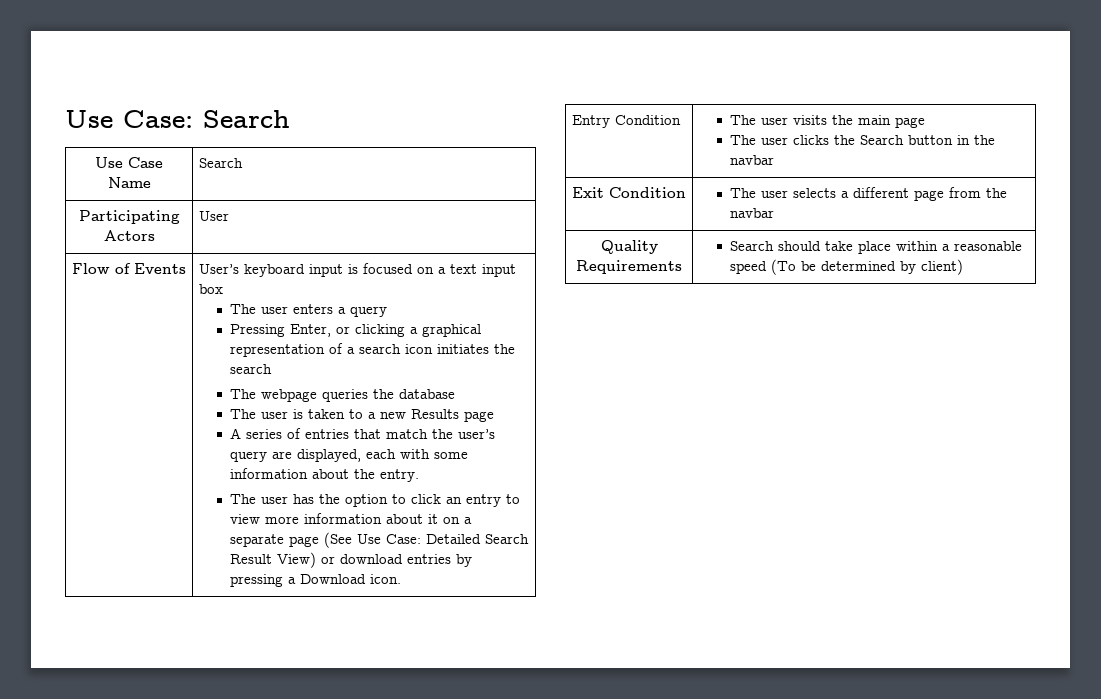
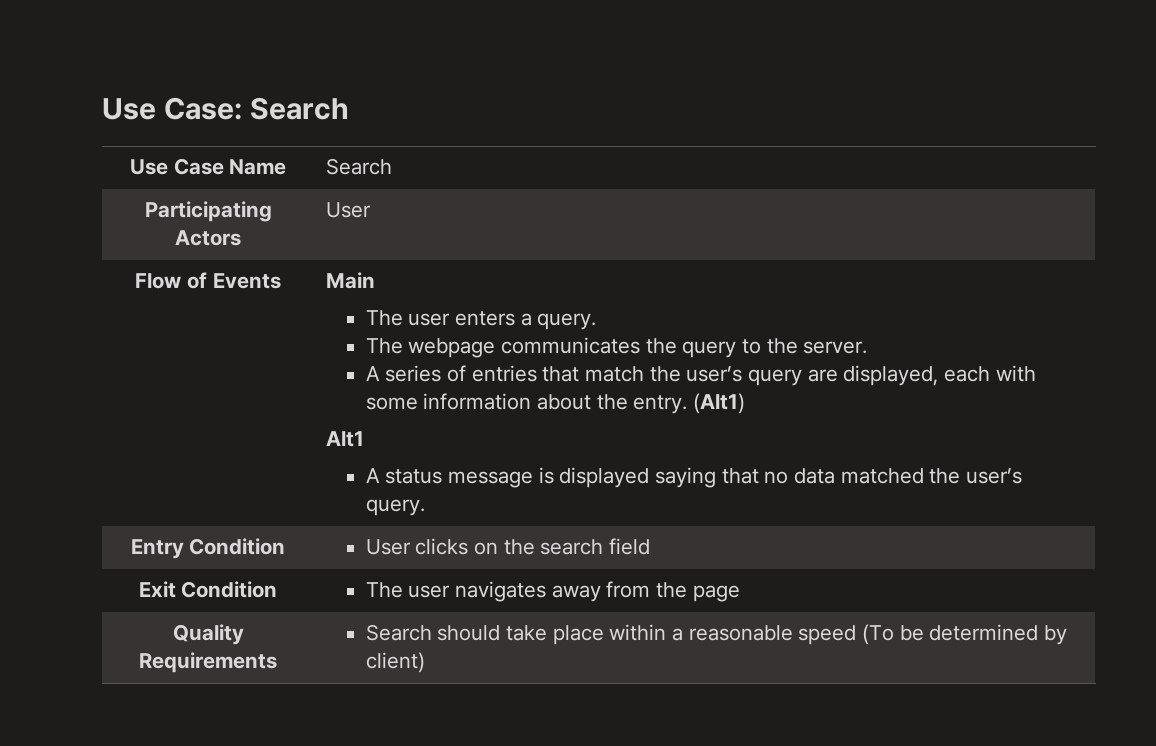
- User’s keyboard input is focused on a text input box
- The user enters a query
- Pressing Enter, or clicking a graphical representation of a search icon initiates the search
- The webpage queries the database
- The user is taken to a new Results page
+ Main
+ The user enters a query.
+ The webpage communicates the query to the server.
- A series of entries that match the user’s query are displayed, each with some information about the entry.
- The user has the option to click an entry to view more information about it on a separate page (See Use Case: Detailed Search Result View) or download entries by pressing a Download icon.
- Entry Condition | The user visits the main page
- The user clicks the Search button in the navbar
+ A series of entries that match the user’s query are displayed, each with some information about the entry. (Alt1)
+ Alt1
+ A status message is displayed saying that no data matched the user’s query.
+ Entry Condition | User clicks on the search field
- Exit Condition | The user selects a different page from the navbar
+ Exit Condition | The user navigates away from the page

